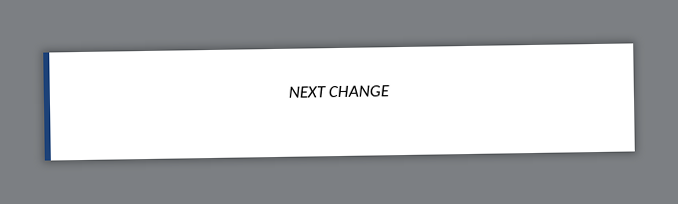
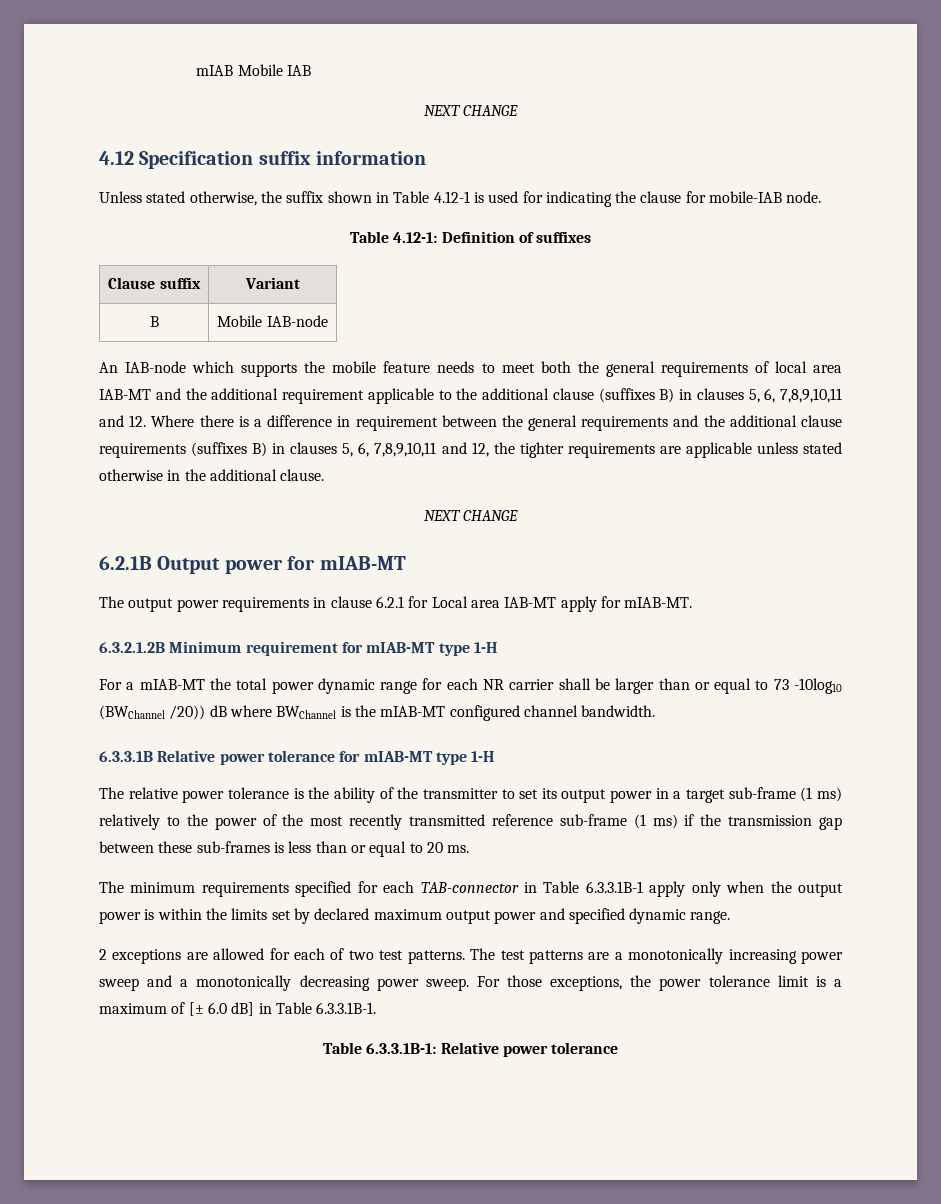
+ mIAB Mobile IAB
  NEXT CHANGE
+ 4.12 Specification suffix information
+ Unless stated otherwise, the suffix shown in Table 4.12-1 is used for indicating the clause for mobile-IAB node.
+ Table 4.12-1: Definition of suffixes
+ Clause suffix | Variant
+ B | Mobile IAB-node
+ An IAB-node which supports the mobile feature needs to meet both the general requirements of local area IAB-MT and the additional requirement applicable to the additional clause (suffixes B) in clauses 5, 6, 7,8,9,10,11 and 12. Where there is a difference in requirement between the general requirements and the additional clause requirements (suffixes B) in clauses 5, 6, 7,8,9,10,11 and 12, the tighter requirements are applicable unless stated otherwise in the additional clause.
+ NEXT CHANGE
+ 6.2.1B Output power for mIAB-MT
+ The output power requirements in clause 6.2.1 for Local area IAB-MT apply for mIAB-MT.
+ 6.3.2.1.2B Minimum requirement for mIAB-MT type 1-H
+ For a mIAB-MT the total power dynamic range for each NR carrier shall be larger than or equal to 73 -10log10 (BWChannel /20)) dB where BWChannel is the mIAB-MT configured channel bandwidth.
+ 6.3.3.1B Relative power tolerance for mIAB-MT type 1-H
+ The relative power tolerance is the ability of the transmitter to set its output power in a target sub-frame (1 ms) relatively to the power of the most recently transmitted reference sub-frame (1 ms) if the transmission gap between these sub-frames is less than or equal to 20 ms.
+ The minimum requirements specified for each TAB-connector in Table 6.3.3.1B-1 apply only when the output power is within the limits set by declared maximum output power and specified dynamic range.
+ 2 exceptions are allowed for each of two test patterns. The test patterns are a monotonically increasing power sweep and a monotonically decreasing power sweep. For those exceptions, the power tolerance limit is a maximum of [± 6.0 dB] in Table 6.3.3.1B-1.
+ Table 6.3.3.1B-1: Relative power tolerance

